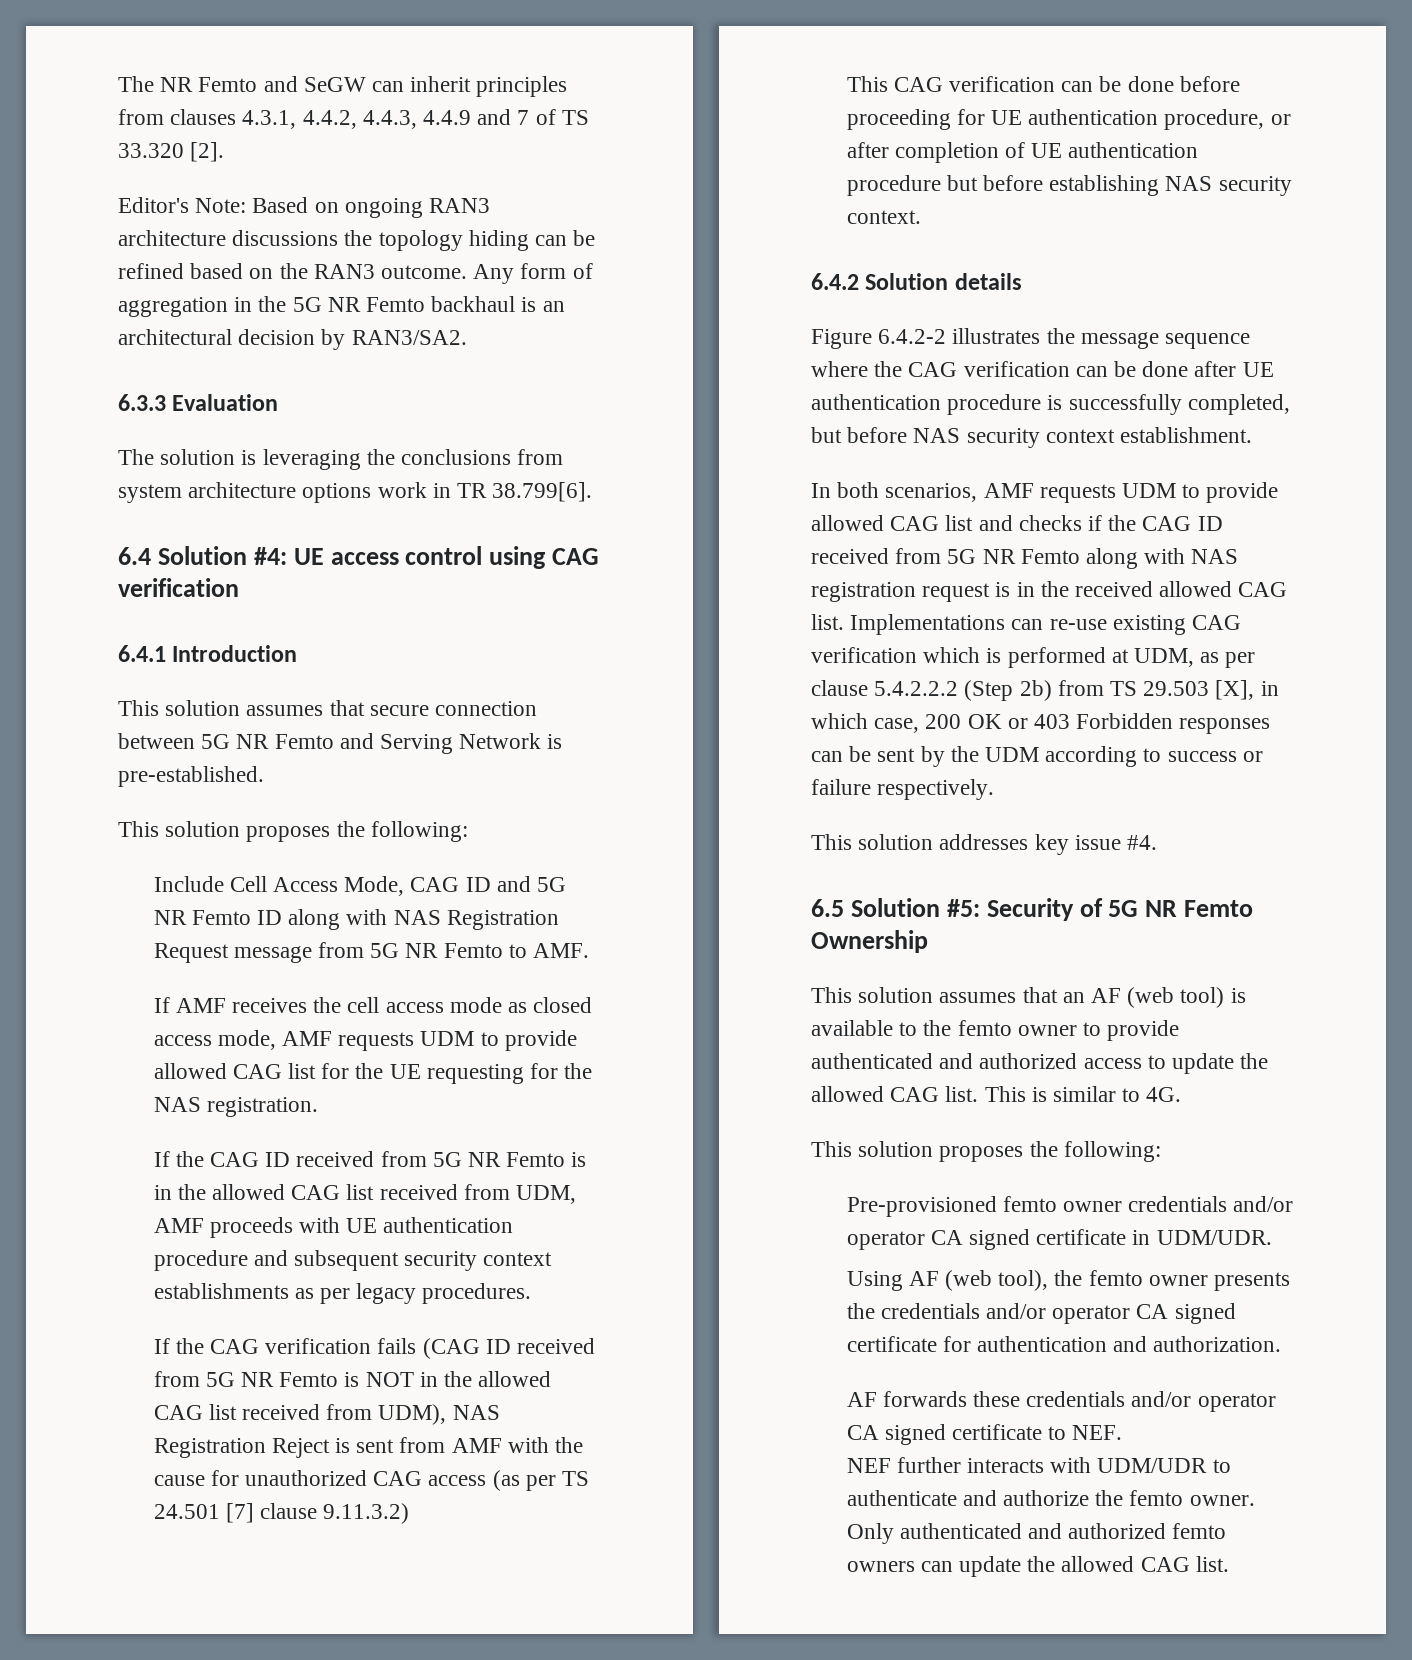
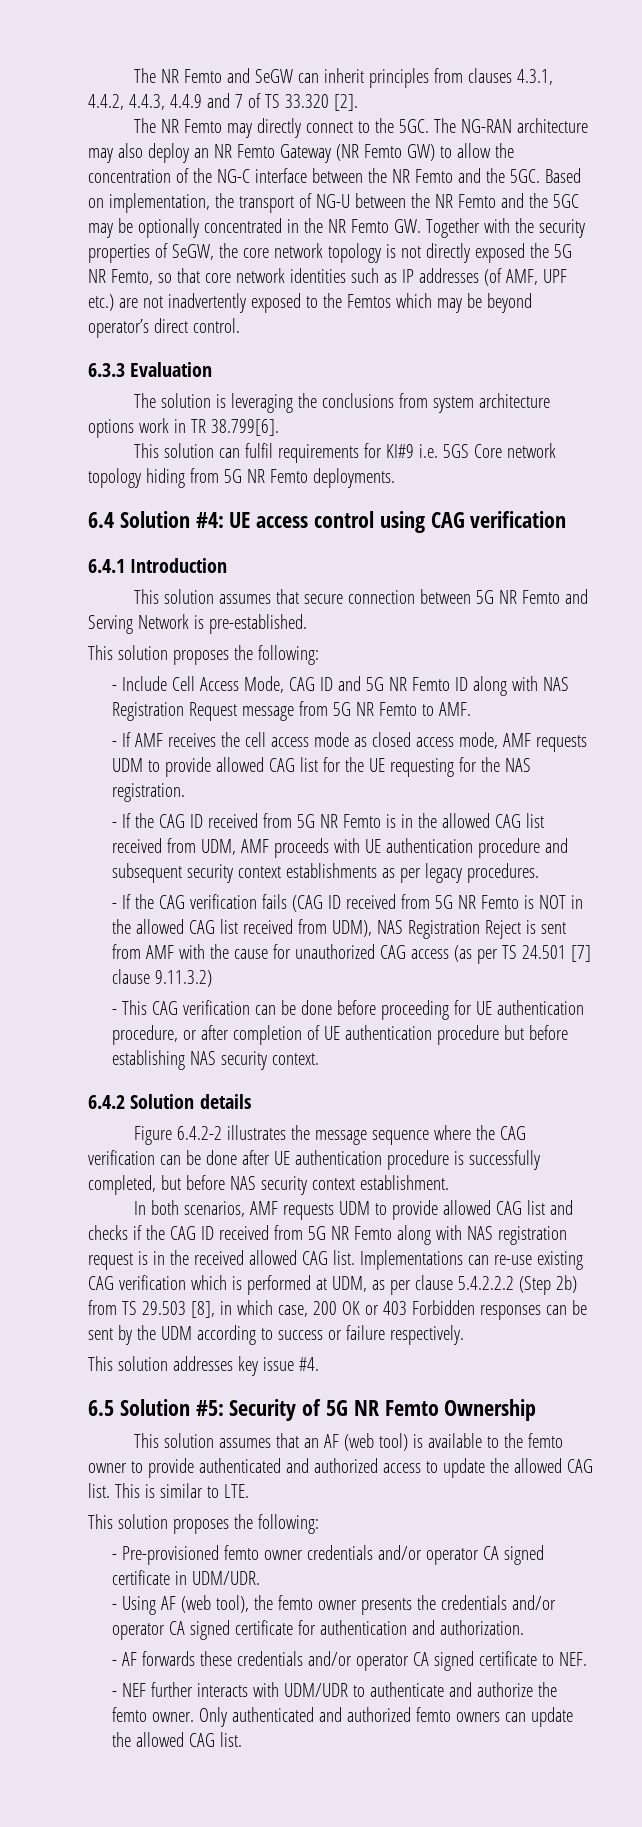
- Editor's Note: Based on ongoing RAN3 architecture discussions the topology hiding can be refined based on the RAN3 outcome. Any form of aggregation in the 5G NR Femto backhaul is an architectural decision by RAN3/SA2.
+ The NR Femto may directly connect to the 5GC. The NG-RAN architecture may also deploy an NR Femto Gateway (NR Femto GW) to allow the concentration of the NG-C interface between the NR Femto and the 5GC. Based on implementation, the transport of NG-U between the NR Femto and the 5GC may be optionally concentrated in the NR Femto GW. Together with the security properties of SeGW, the core network topology is not directly exposed the 5G NR Femto, so that core network identities such as IP addresses (of AMF, UPF etc.) are not inadvertently exposed to the Femtos which may be beyond operator’s direct control.
+ This solution can fulfil requirements for KI#9 i.e. 5GS Core network topology hiding from 5G NR Femto deployments.
- Include Cell Access Mode, CAG ID and 5G NR Femto ID along with NAS Registration Request message from 5G NR Femto to AMF.
+ - Include Cell Access Mode, CAG ID and 5G NR Femto ID along with NAS Registration Request message from 5G NR Femto to AMF.
- If AMF receives the cell access mode as closed access mode, AMF requests UDM to provide allowed CAG list for the UE requesting for the NAS registration.
+ - If AMF receives the cell access mode as closed access mode, AMF requests UDM to provide allowed CAG list for the UE requesting for the NAS registration.
- If the CAG ID received from 5G NR Femto is in the allowed CAG list received from UDM, AMF proceeds with UE authentication procedure and subsequent security context establishments as per legacy procedures.
+ - If the CAG ID received from 5G NR Femto is in the allowed CAG list received from UDM, AMF proceeds with UE authentication procedure and subsequent security context establishments as per legacy procedures.
- If the CAG verification fails (CAG ID received from 5G NR Femto is NOT in the allowed CAG list received from UDM), NAS Registration Reject is sent from AMF with the cause for unauthorized CAG access (as per TS 24.501 [7] clause 9.11.3.2)
+ - If the CAG verification fails (CAG ID received from 5G NR Femto is NOT in the allowed CAG list received from UDM), NAS Registration Reject is sent from AMF with the cause for unauthorized CAG access (as per TS 24.501 [7] clause 9.11.3.2)
- This CAG verification can be done before proceeding for UE authentication procedure, or after completion of UE authentication procedure but before establishing NAS security context.
+ - This CAG verification can be done before proceeding for UE authentication procedure, or after completion of UE authentication procedure but before establishing NAS security context.
- Implementations can re-use existing CAG verification which is performed at UDM, as per clause 5.4.2.2.2 (Step 2b) from TS 29.503 [X], in which case, 200 OK or 403 Forbidden responses can be sent by the UDM according to success or failure respectively.
+ Implementations can re-use existing CAG verification which is performed at UDM, as per clause 5.4.2.2.2 (Step 2b) from TS 29.503 [8], in which case, 200 OK or 403 Forbidden responses can be sent by the UDM according to success or failure respectively.
- This is similar to 4G.
+ This is similar to LTE.
  This solution proposes the following:
- Pre-provisioned femto owner credentials and/or operator CA signed certificate in UDM/UDR.
+ - Pre-provisioned femto owner credentials and/or operator CA signed certificate in UDM/UDR.
- Using AF (web tool), the femto owner presents the credentials and/or operator CA signed certificate for authentication and authorization.
+ - Using AF (web tool), the femto owner presents the credentials and/or operator CA signed certificate for authentication and authorization.
- AF forwards these credentials and/or operator CA signed certificate to NEF.
+ - AF forwards these credentials and/or operator CA signed certificate to NEF.
- NEF further interacts with UDM/UDR to authenticate and authorize the femto owner.
+ - NEF further interacts with UDM/UDR to authenticate and authorize the femto owner.

